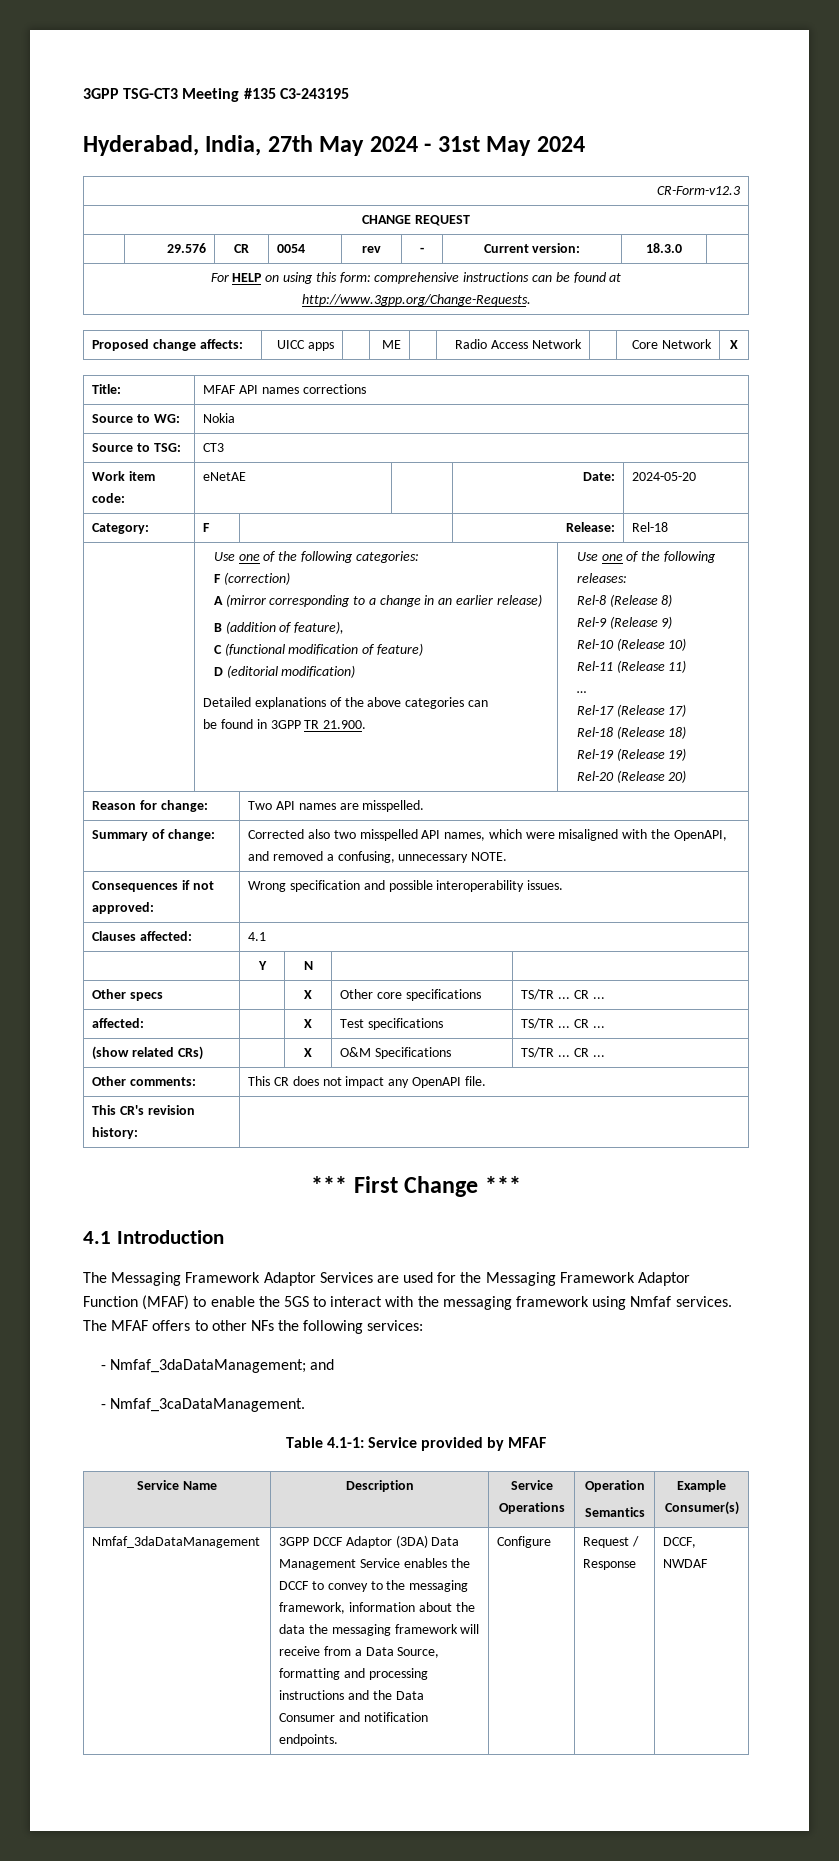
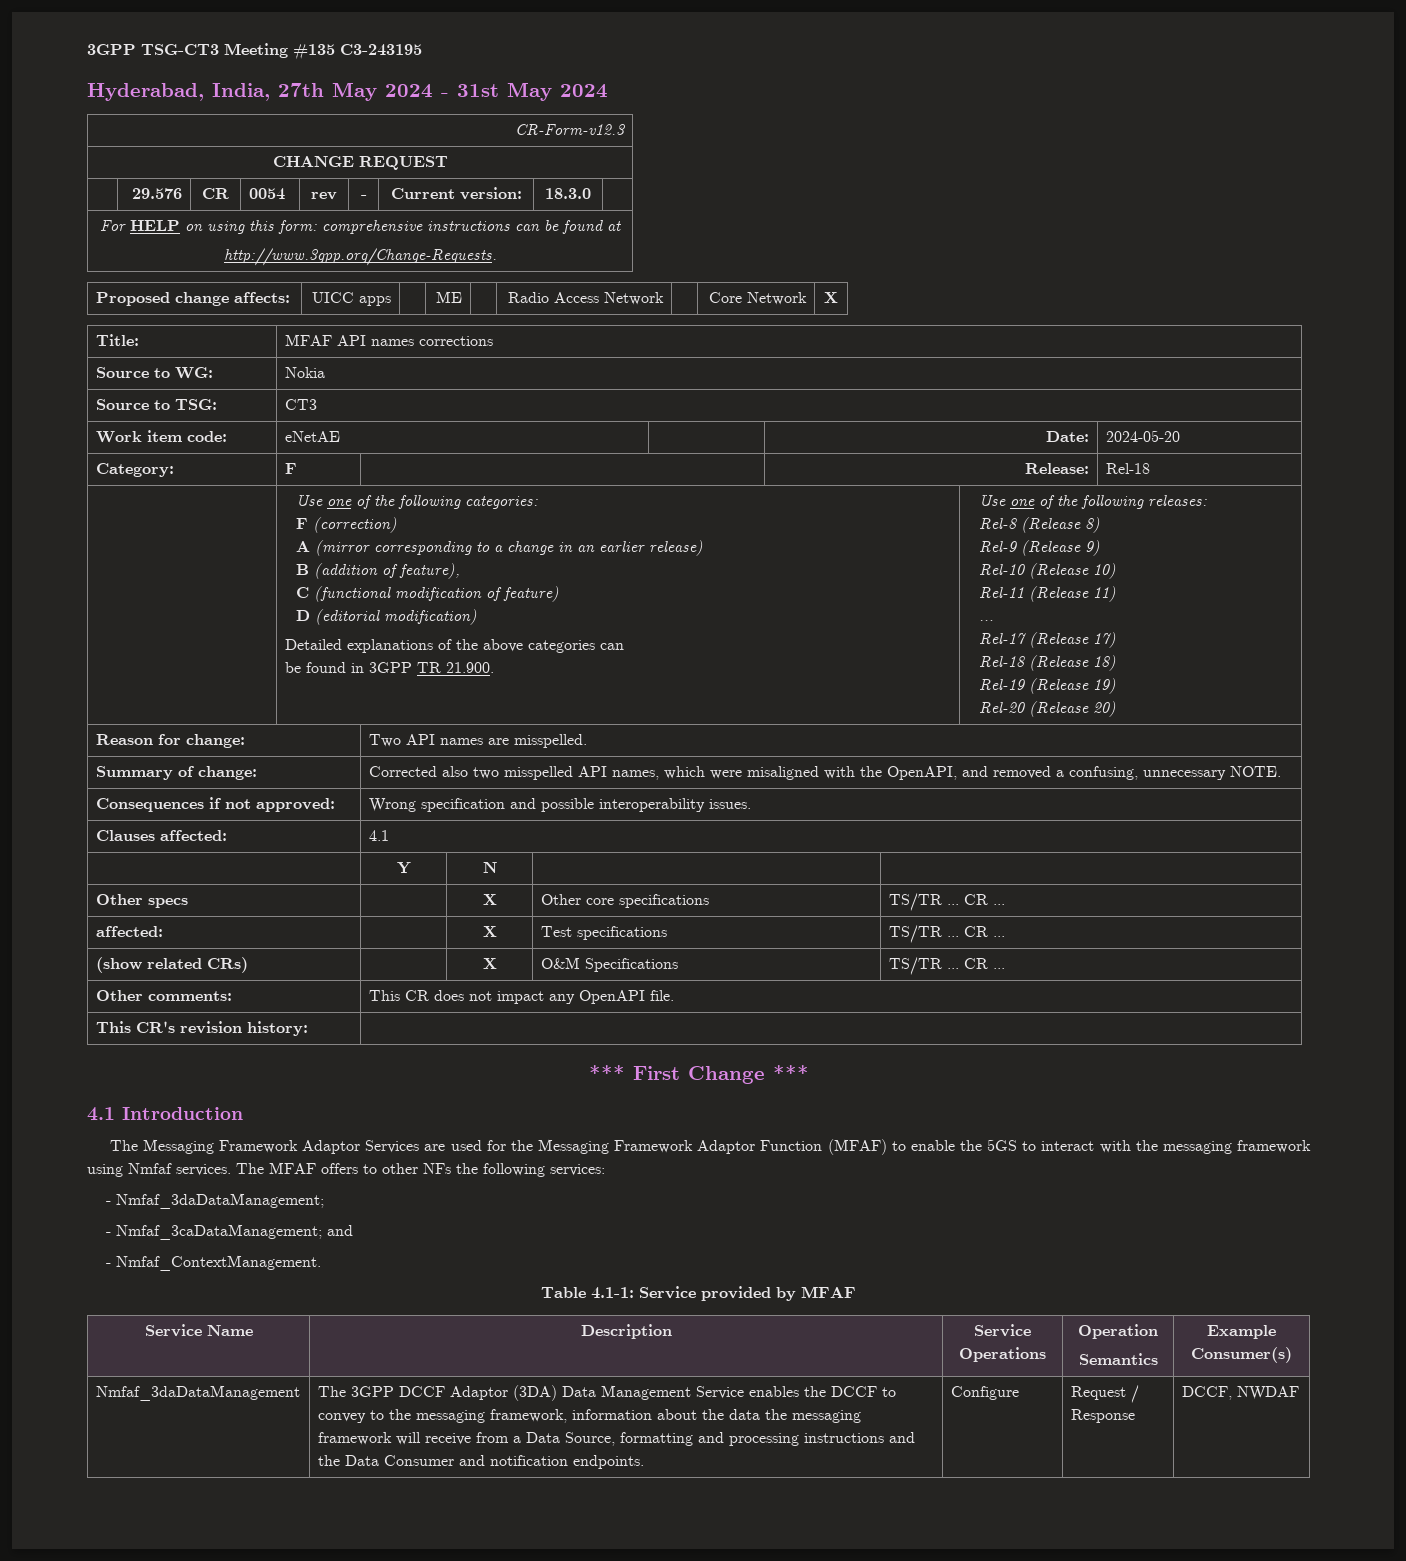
- - Nmfaf_3daDataManagement; and
+ - Nmfaf_3daDataManagement;
+ - Nmfaf_3caDataManagement; and
- - Nmfaf_3caDataManagement.
+ - Nmfaf_ContextManagement.
- 3GPP DCCF Adaptor (3DA) Data Management Service enables the DCCF to convey to the messaging framework, information about the data the messaging framework will receive from a Data Source, formatting and processing instructions and the Data Consumer and notification endpoints.
+ The 3GPP DCCF Adaptor (3DA) Data Management Service enables the DCCF to convey to the messaging framework, information about the data the messaging framework will receive from a Data Source, formatting and processing instructions and the Data Consumer and notification endpoints.

